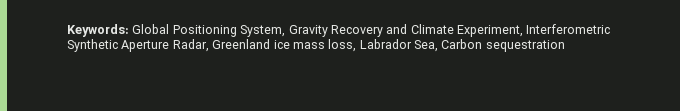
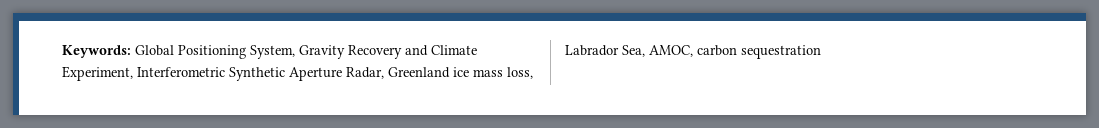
- Keywords: Global Positioning System, Gravity Recovery and Climate Experiment, Interferometric Synthetic Aperture Radar, Greenland ice mass loss, Labrador Sea, Carbon sequestration
+ Keywords: Global Positioning System, Gravity Recovery and Climate Experiment, Interferometric Synthetic Aperture Radar, Greenland ice mass loss, Labrador Sea, AMOC, carbon sequestration

